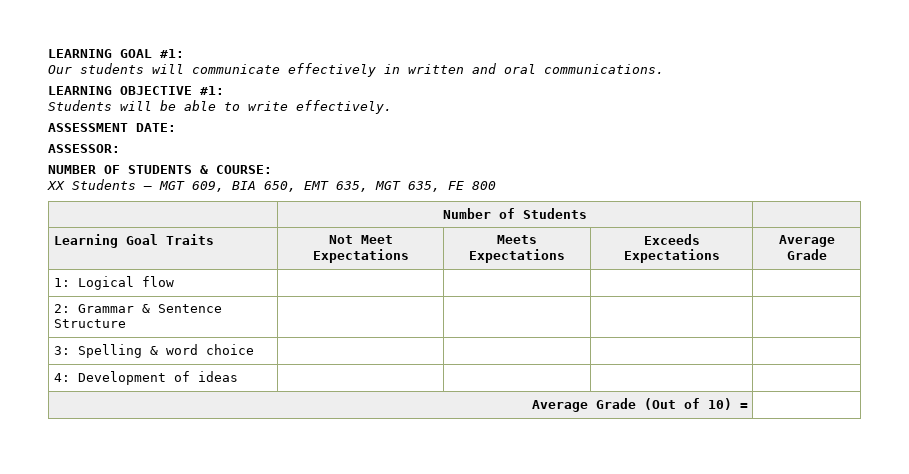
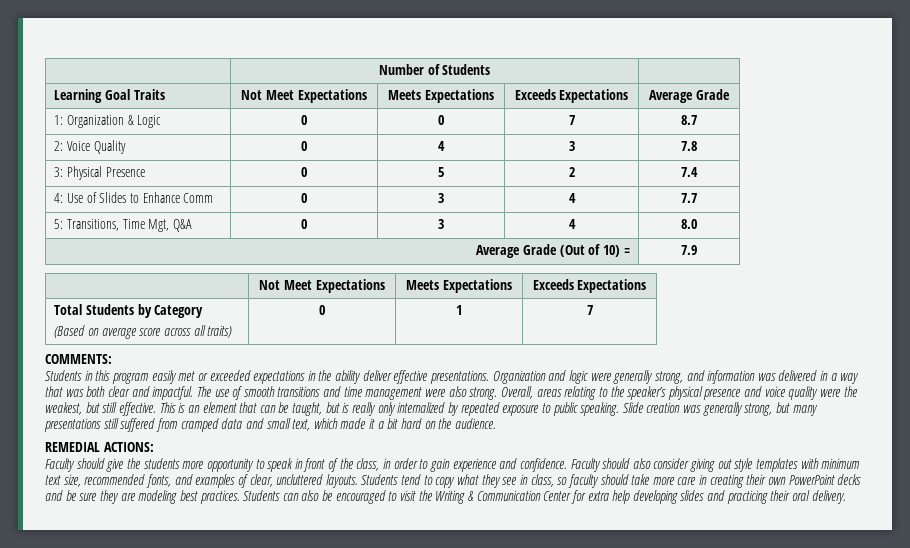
- LEARNING GOAL #1:
- Our students will communicate effectively in written and oral communications.
- LEARNING OBJECTIVE #1:
- Students will be able to write effectively.
- ASSESSMENT DATE:
- ASSESSOR:
- NUMBER OF STUDENTS & COURSE:
- XX Students – MGT 609, BIA 650, EMT 635, MGT 635, FE 800
- 1: Logical flow | | | |
- 2: Grammar & Sentence Structure | | | |
- 3: Spelling & word choice | | | |
- 4: Development of ideas | | | |
+ 1: Organization & Logic | 0 | 0 | 7 | 8.7
+ 2: Voice Quality | 0 | 4 | 3 | 7.8
+ 3: Physical Presence | 0 | 5 | 2 | 7.4
+ 4: Use of Slides to Enhance Comm | 0 | 3 | 4 | 7.7
+ 5: Transitions, Time Mgt, Q&A | 0 | 3 | 4 | 8.0
- Average Grade (Out of 10) = |
+ Average Grade (Out of 10) = | 7.9
+ | Not Meet Expectations | Meets Expectations | Exceeds Expectations
+ Total Students by Category
+ (Based on average score across all traits) | 0 | 1 | 7
+ COMMENTS:
+ Students in this program easily met or exceeded expectations in the ability deliver effective presentations. Organization and logic were generally strong, and information was delivered in a way that was both clear and impactful. The use of smooth transitions and time management were also strong. Overall, areas relating to the speaker’s physical presence and voice quality were the weakest, but still effective. This is an element that can be taught, but is really only internalized by repeated exposure to public speaking. Slide creation was generally strong, but many presentations still suffered from cramped data and small text, which made it a bit hard on the audience.
+ REMEDIAL ACTIONS:
+ Faculty should give the students more opportunity to speak in front of the class, in order to gain experience and confidence. Faculty should also consider giving out style templates with minimum text size, recommended fonts, and examples of clear, uncluttered layouts. Students tend to copy what they see in class, so faculty should take more care in creating their own PowerPoint decks and be sure they are modeling best practices. Students can also be encouraged to visit the Writing & Communication Center for extra help developing slides and practicing their oral delivery.

